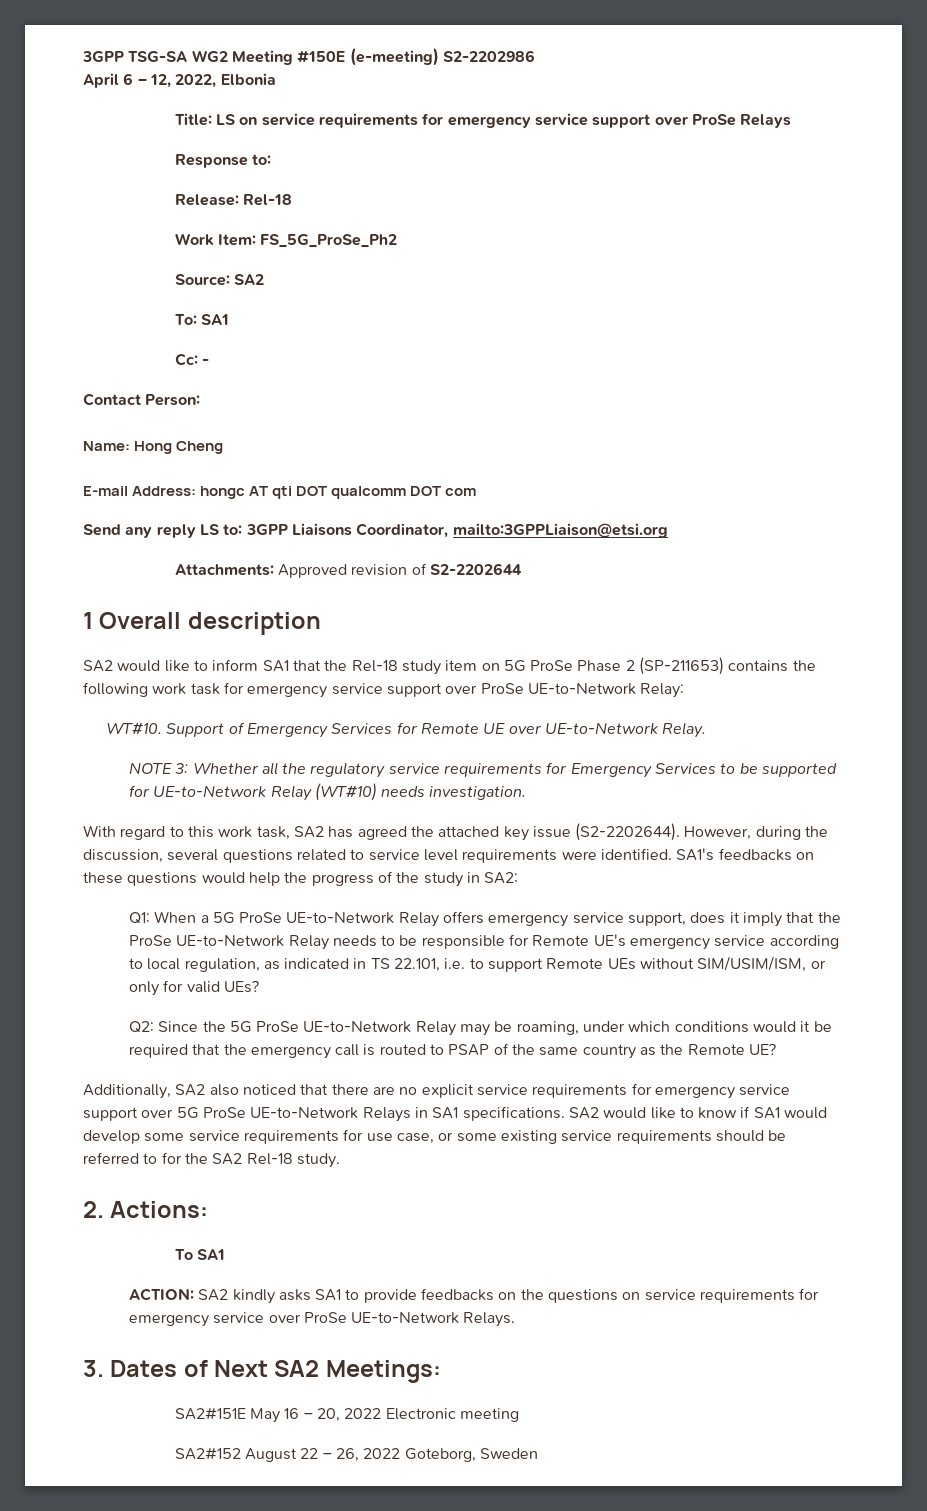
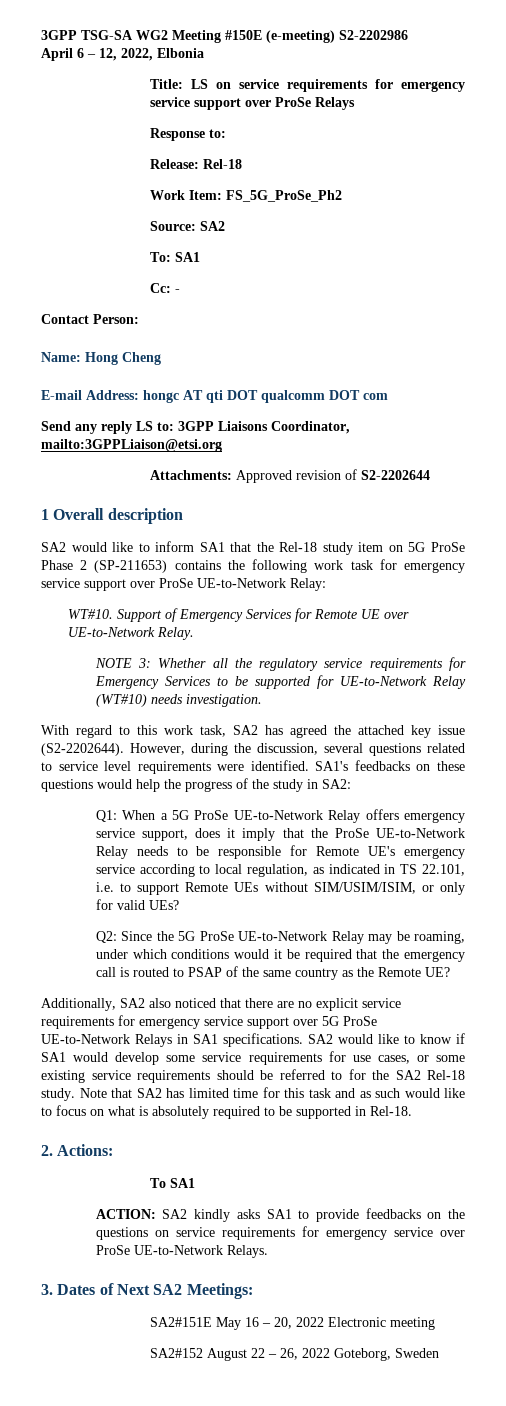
- Q1: When a 5G ProSe UE-to-Network Relay offers emergency service support, does it imply that the ProSe UE-to-Network Relay needs to be responsible for Remote UE's emergency service according to local regulation, as indicated in TS 22.101, i.e. to support Remote UEs without SIM/USIM/ISM, or only for valid UEs?
+ Q1: When a 5G ProSe UE-to-Network Relay offers emergency service support, does it imply that the ProSe UE-to-Network Relay needs to be responsible for Remote UE's emergency service according to local regulation, as indicated in TS 22.101, i.e. to support Remote UEs without SIM/USIM/ISIM, or only for valid UEs?
- SA2 would like to know if SA1 would develop some service requirements for use case, or some existing service requirements should be referred to for the SA2 Rel-18 study.
+ SA2 would like to know if SA1 would develop some service requirements for use cases, or some existing service requirements should be referred to for the SA2 Rel-18 study. Note that SA2 has limited time for this task and as such would like to focus on what is absolutely required to be supported in Rel-18.

